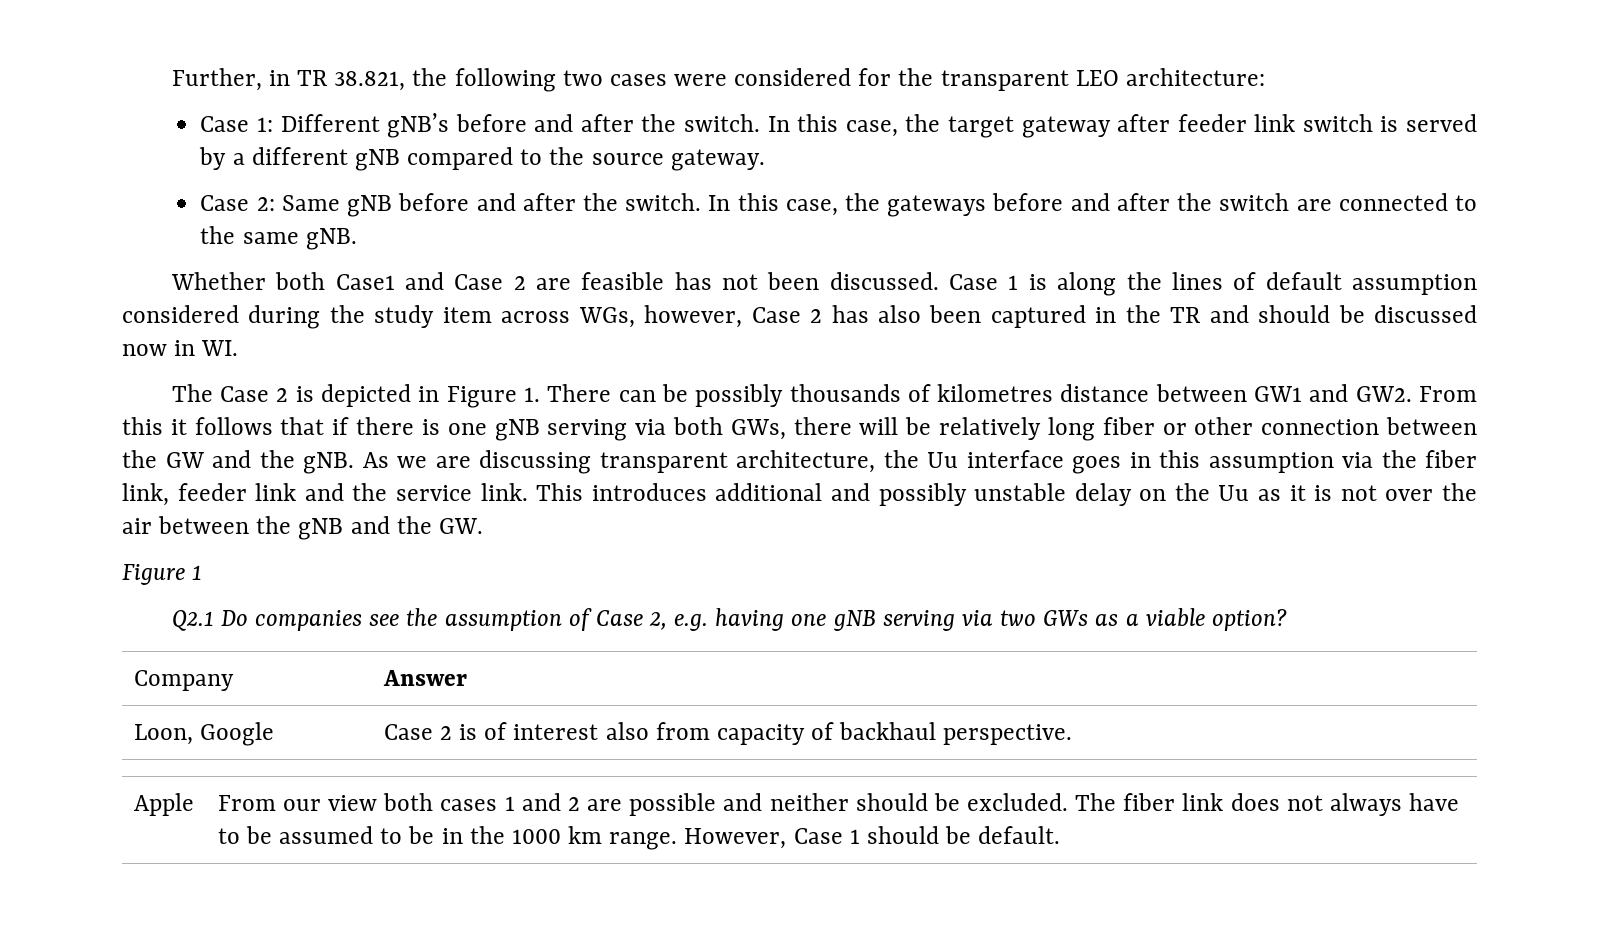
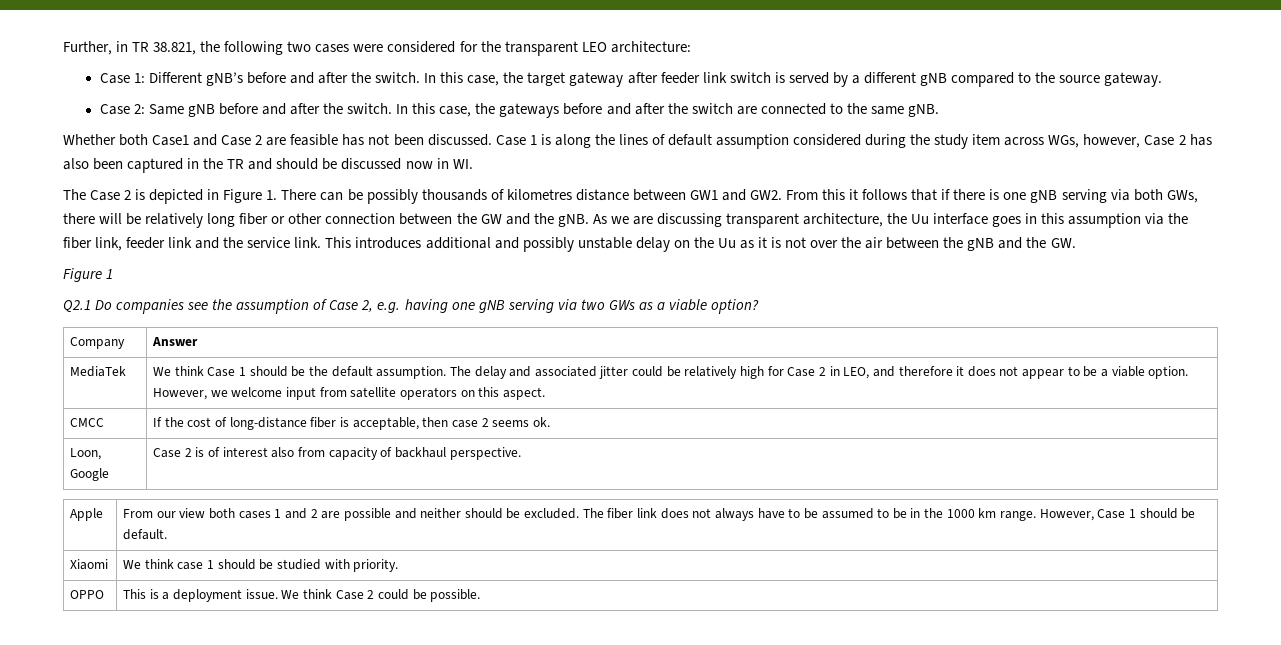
+ MediaTek | We think Case 1 should be the default assumption. The delay and associated jitter could be relatively high for Case 2 in LEO, and therefore it does not appear to be a viable option. However, we welcome input from satellite operators on this aspect.
+ CMCC | If the cost of long-distance fiber is acceptable, then case 2 seems ok.
+ Xiaomi | We think case 1 should be studied with priority.
+ OPPO | This is a deployment issue. We think Case 2 could be possible.

